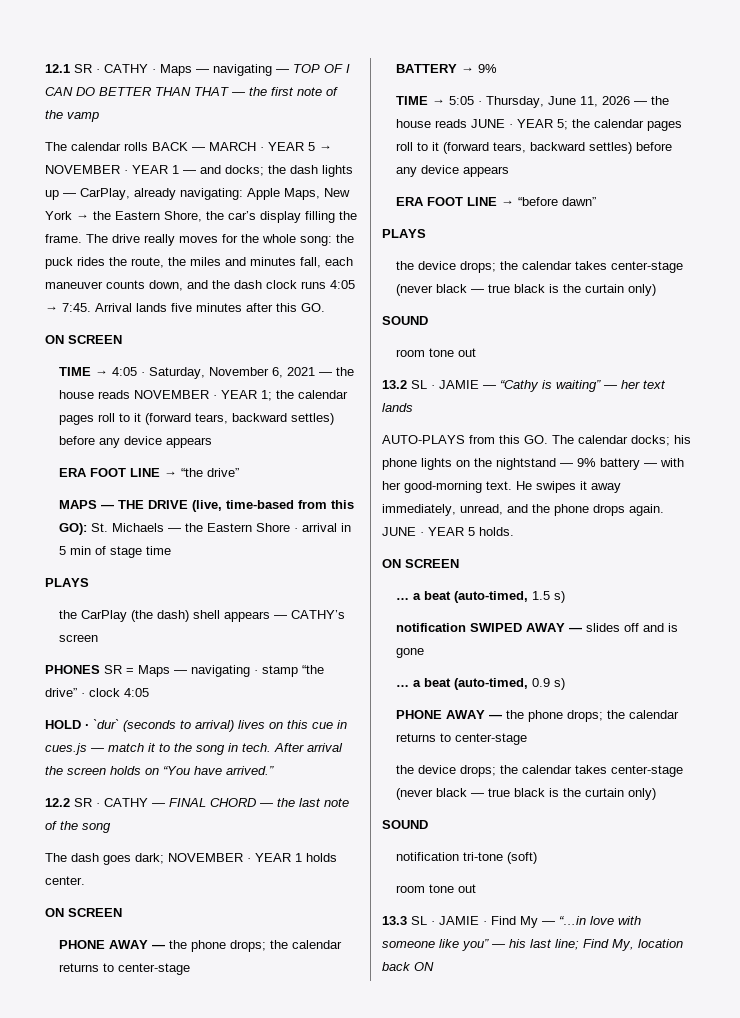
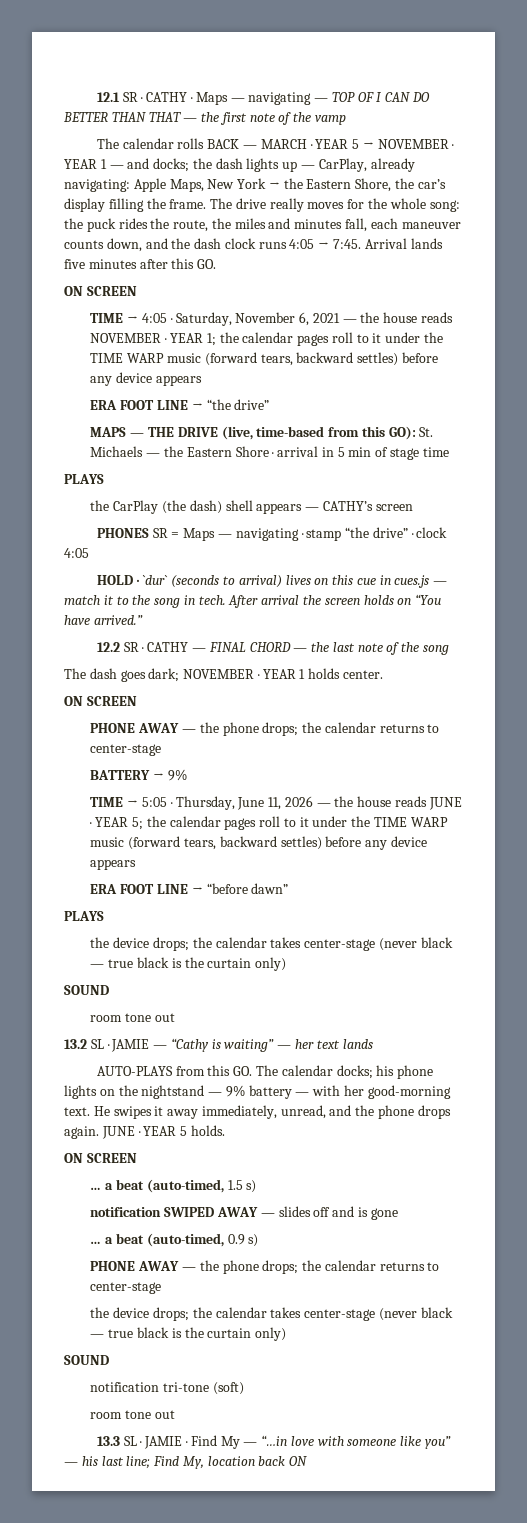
- TIME → 4:05 · Saturday, November 6, 2021 — the house reads NOVEMBER · YEAR 1; the calendar pages roll to it (forward tears, backward settles) before any device appears
+ TIME → 4:05 · Saturday, November 6, 2021 — the house reads NOVEMBER · YEAR 1; the calendar pages roll to it under the TIME WARP music (forward tears, backward settles) before any device appears
- TIME → 5:05 · Thursday, June 11, 2026 — the house reads JUNE · YEAR 5; the calendar pages roll to it (forward tears, backward settles) before any device appears
+ TIME → 5:05 · Thursday, June 11, 2026 — the house reads JUNE · YEAR 5; the calendar pages roll to it under the TIME WARP music (forward tears, backward settles) before any device appears

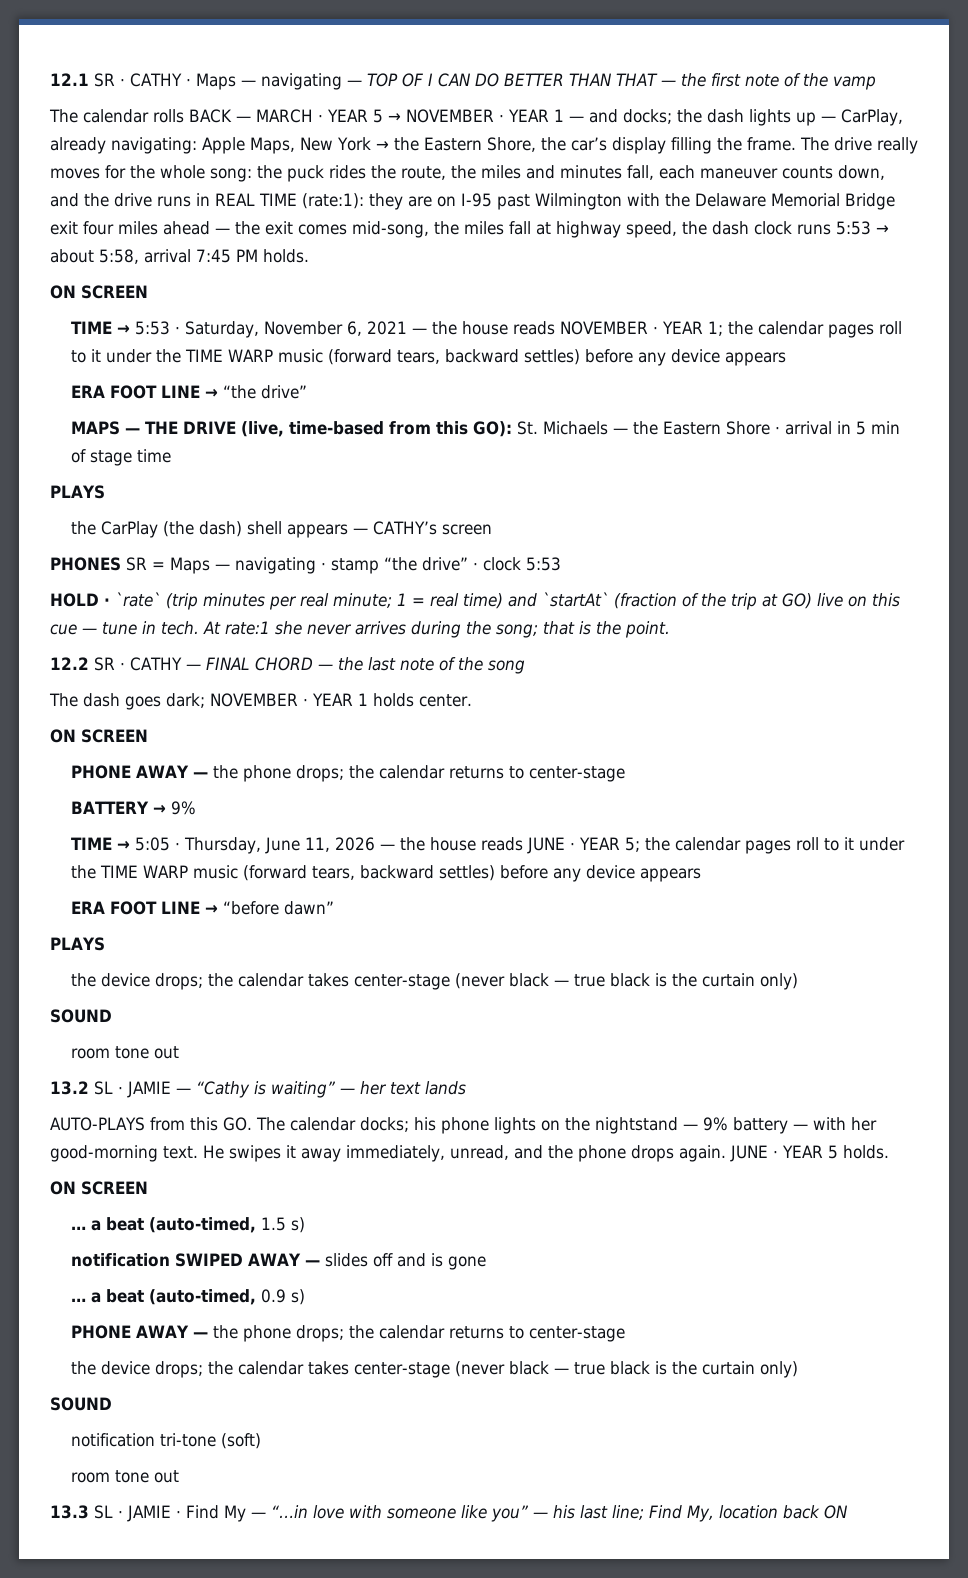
- The drive really moves for the whole song: the puck rides the route, the miles and minutes fall, each maneuver counts down, and the dash clock runs 4:05 → 7:45. Arrival lands five minutes after this GO.
+ The drive really moves for the whole song: the puck rides the route, the miles and minutes fall, each maneuver counts down, and the drive runs in REAL TIME (rate:1): they are on I-95 past Wilmington with the Delaware Memorial Bridge exit four miles ahead — the exit comes mid-song, the miles fall at highway speed, the dash clock runs 5:53 → about 5:58, arrival 7:45 PM holds.
- TIME → 4:05 · Saturday, November 6, 2021 — the house reads NOVEMBER · YEAR 1; the calendar pages roll to it under the TIME WARP music (forward tears, backward settles) before any device appears
+ TIME → 5:53 · Saturday, November 6, 2021 — the house reads NOVEMBER · YEAR 1; the calendar pages roll to it under the TIME WARP music (forward tears, backward settles) before any device appears
- PHONES SR = Maps — navigating · stamp “the drive” · clock 4:05
+ PHONES SR = Maps — navigating · stamp “the drive” · clock 5:53
- HOLD · `dur` (seconds to arrival) lives on this cue in cues.js — match it to the song in tech. After arrival the screen holds on “You have arrived.”
+ HOLD · `rate` (trip minutes per real minute; 1 = real time) and `startAt` (fraction of the trip at GO) live on this cue — tune in tech. At rate:1 she never arrives during the song; that is the point.

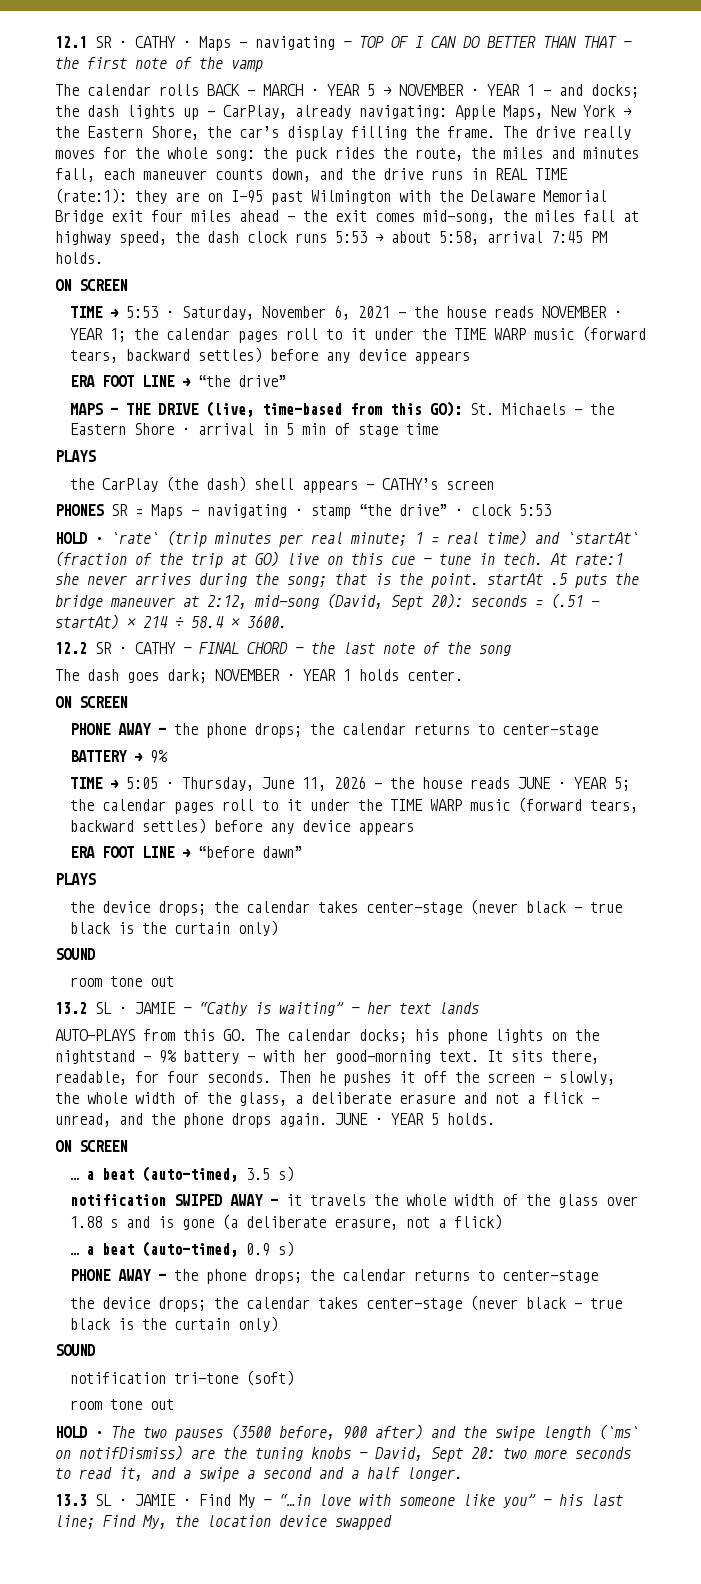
- At rate:1 she never arrives during the song; that is the point.
+ At rate:1 she never arrives during the song; that is the point. startAt .5 puts the bridge maneuver at 2:12, mid-song (David, Sept 20): seconds = (.51 − startAt) × 214 ÷ 58.4 × 3600.
- He swipes it away immediately, unread, and the phone drops again.
+ It sits there, readable, for four seconds. Then he pushes it off the screen — slowly, the whole width of the glass, a deliberate erasure and not a flick — unread, and the phone drops again.
- … a beat (auto-timed, 1.5 s)
+ … a beat (auto-timed, 3.5 s)
- notification SWIPED AWAY — slides off and is gone
+ notification SWIPED AWAY — it travels the whole width of the glass over 1.88 s and is gone (a deliberate erasure, not a flick)
+ HOLD · The two pauses (3500 before, 900 after) and the swipe length (`ms` on notifDismiss) are the tuning knobs — David, Sept 20: two more seconds to read it, and a swipe a second and a half longer.
- 13.3 SL · JAMIE · Find My — “…in love with someone like you” — his last line; Find My, location back ON
+ 13.3 SL · JAMIE · Find My — “…in love with someone like you” — his last line; Find My, the location device swapped

